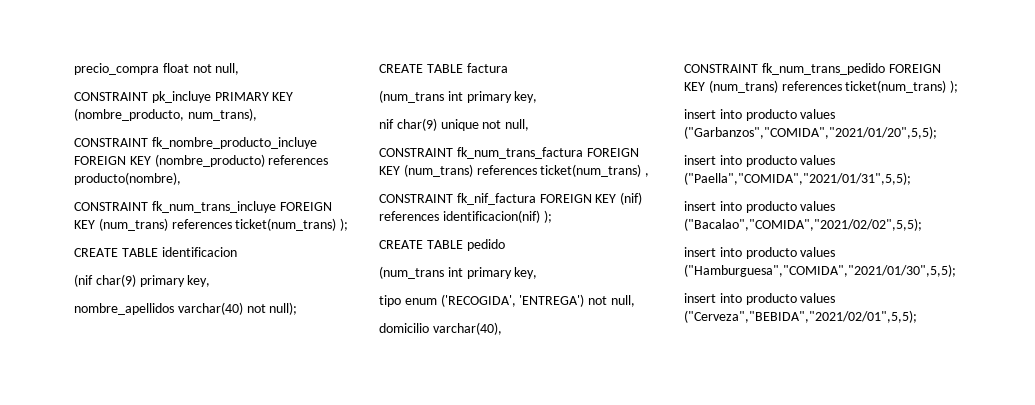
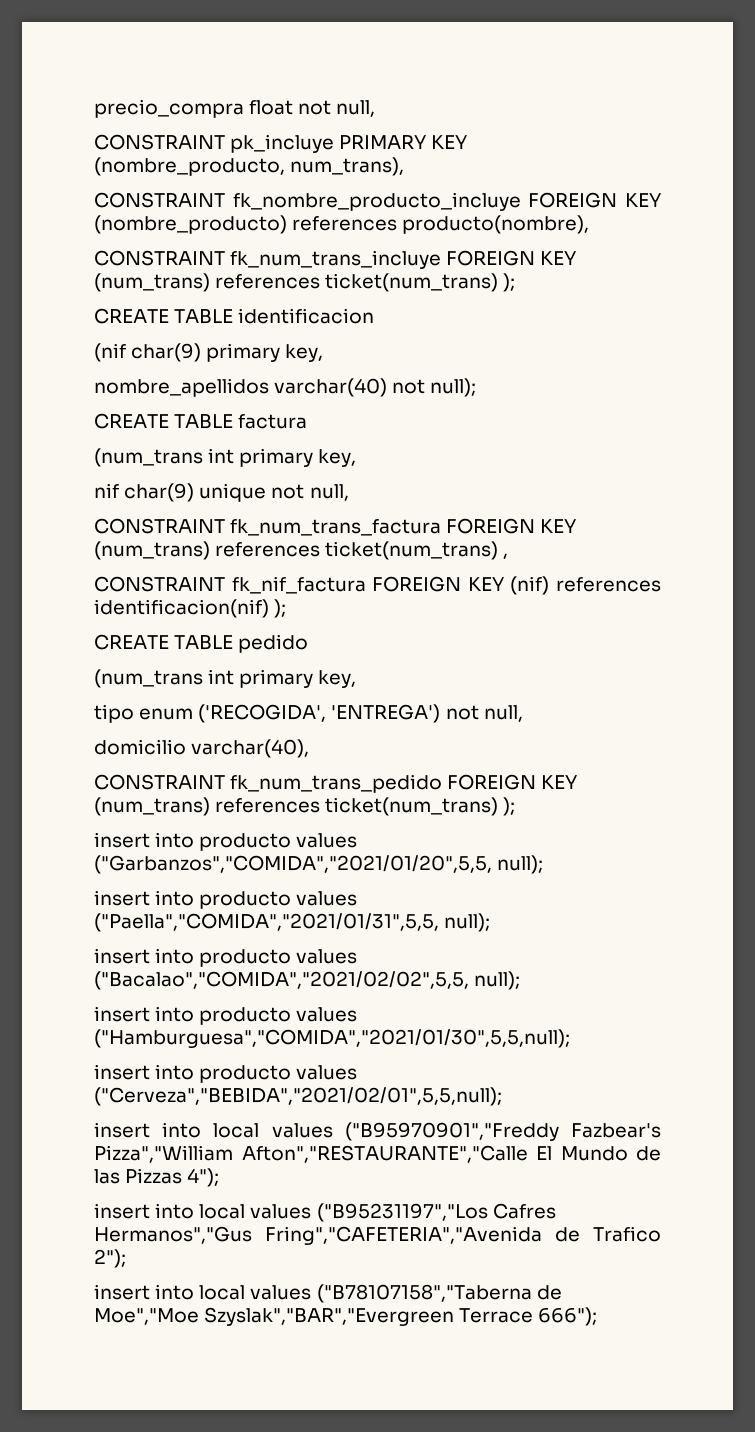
- insert into producto values ("Garbanzos","COMIDA","2021/01/20",5,5);
- insert into producto values ("Paella","COMIDA","2021/01/31",5,5);
- insert into producto values ("Bacalao","COMIDA","2021/02/02",5,5);
- insert into producto values ("Hamburguesa","COMIDA","2021/01/30",5,5);
- insert into producto values ("Cerveza","BEBIDA","2021/02/01",5,5);
+ insert into producto values ("Garbanzos","COMIDA","2021/01/20",5,5, null);
+ insert into producto values ("Paella","COMIDA","2021/01/31",5,5, null);
+ insert into producto values ("Bacalao","COMIDA","2021/02/02",5,5, null);
+ insert into producto values ("Hamburguesa","COMIDA","2021/01/30",5,5,null);
+ insert into producto values ("Cerveza","BEBIDA","2021/02/01",5,5,null);
+ insert into local values ("B95970901","Freddy Fazbear's Pizza","William Afton","RESTAURANTE","Calle El Mundo de las Pizzas 4");
+ insert into local values ("B95231197","Los Cafres Hermanos","Gus Fring","CAFETERIA","Avenida de Trafico 2");
+ insert into local values ("B78107158","Taberna de Moe","Moe Szyslak","BAR","Evergreen Terrace 666");

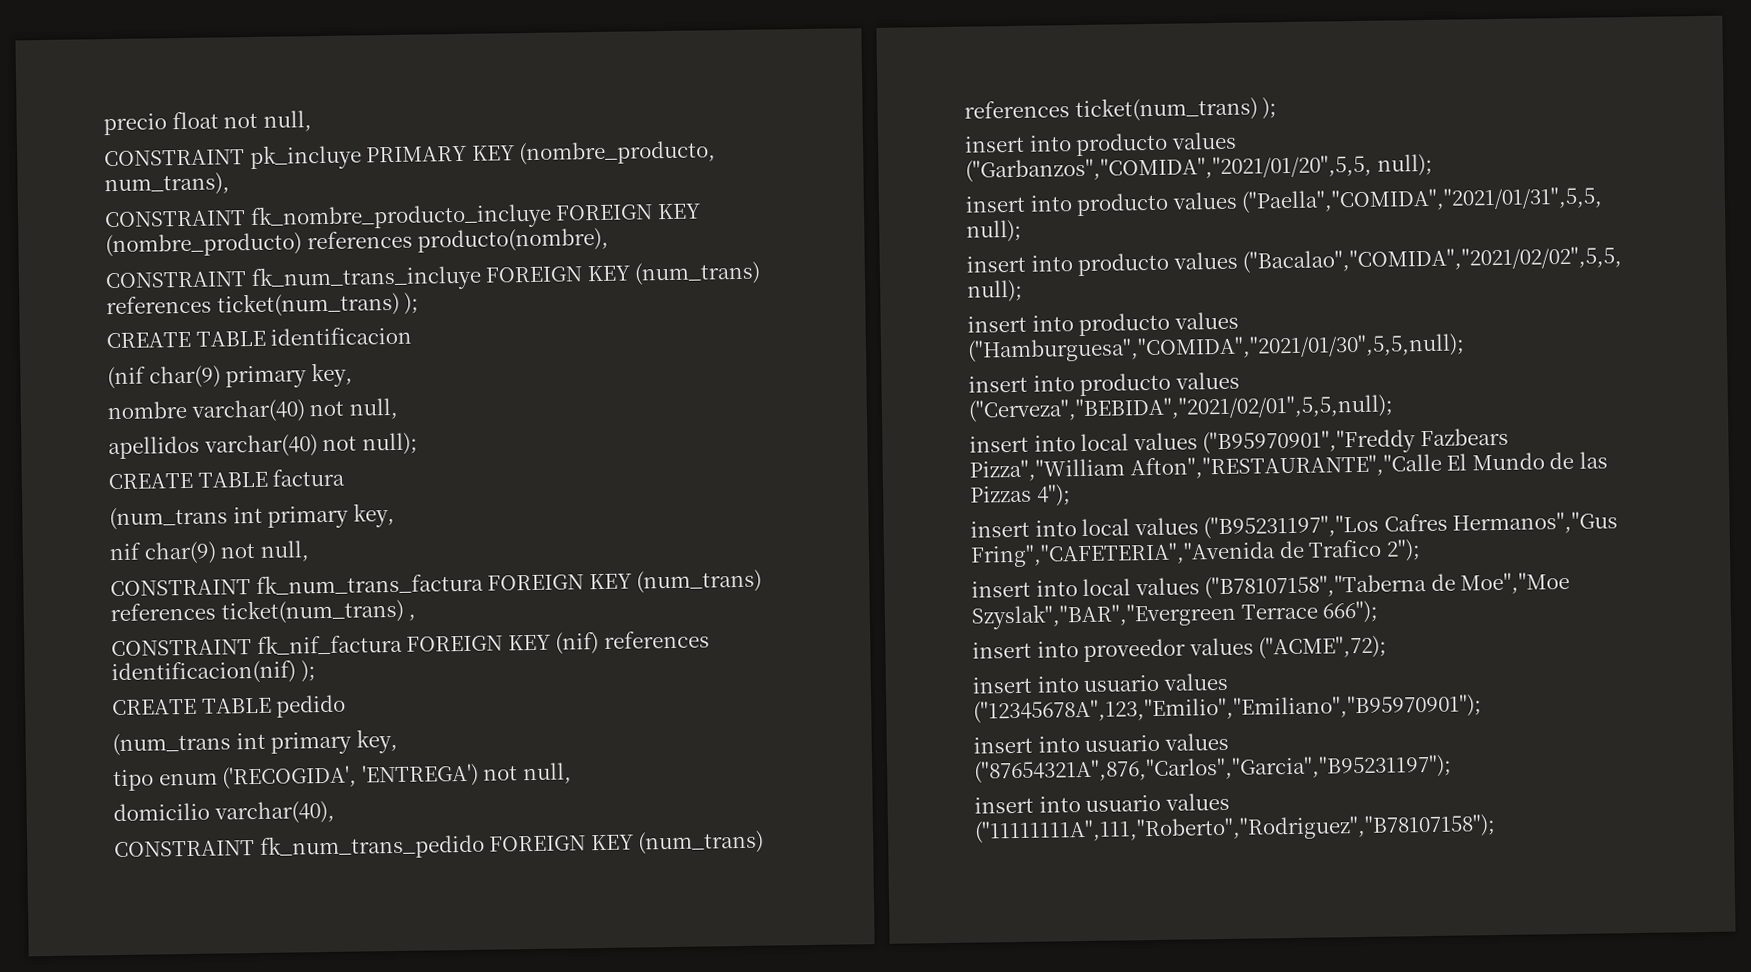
- precio_compra float not null,
+ precio float not null,
- nombre_apellidos varchar(40) not null);
+ nombre varchar(40) not null,
+ apellidos varchar(40) not null);
- nif char(9) unique not null,
+ nif char(9) not null,
- insert into local values ("B95970901","Freddy Fazbear's Pizza","William Afton","RESTAURANTE","Calle El Mundo de las Pizzas 4");
+ insert into local values ("B95970901","Freddy Fazbears Pizza","William Afton","RESTAURANTE","Calle El Mundo de las Pizzas 4");
+ insert into proveedor values ("ACME",72);
+ insert into usuario values ("12345678A",123,"Emilio","Emiliano","B95970901");
+ insert into usuario values ("87654321A",876,"Carlos","Garcia","B95231197");
+ insert into usuario values ("11111111A",111,"Roberto","Rodriguez","B78107158");

